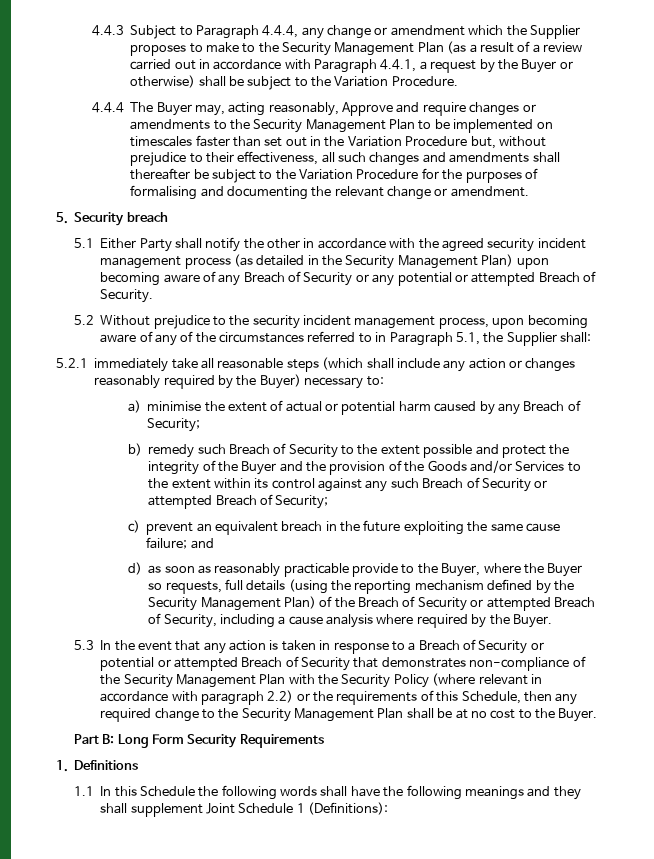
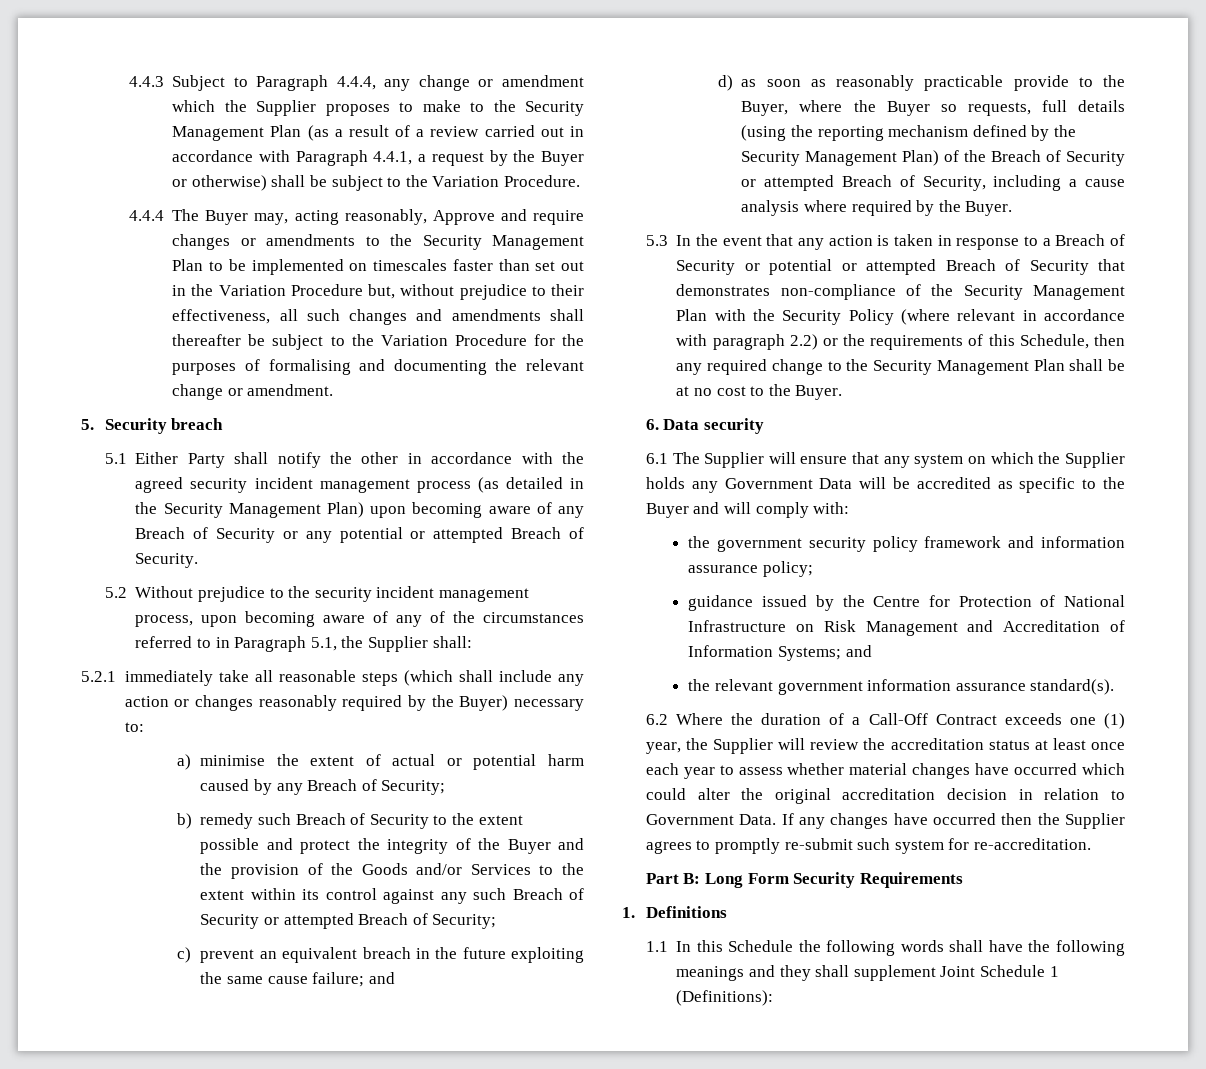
+ 6. Data security
+ 6.1 The Supplier will ensure that any system on which the Supplier holds any Government Data will be accredited as specific to the Buyer and will comply with:
+ the government security policy framework and information assurance policy;
+ guidance issued by the Centre for Protection of National Infrastructure on Risk Management and Accreditation of Information Systems; and
+ the relevant government information assurance standard(s).
+ 6.2 Where the duration of a Call-Off Contract exceeds one (1) year, the Supplier will review the accreditation status at least once each year to assess whether material changes have occurred which could alter the original accreditation decision in relation to Government Data. If any changes have occurred then the Supplier agrees to promptly re-submit such system for re-accreditation.

